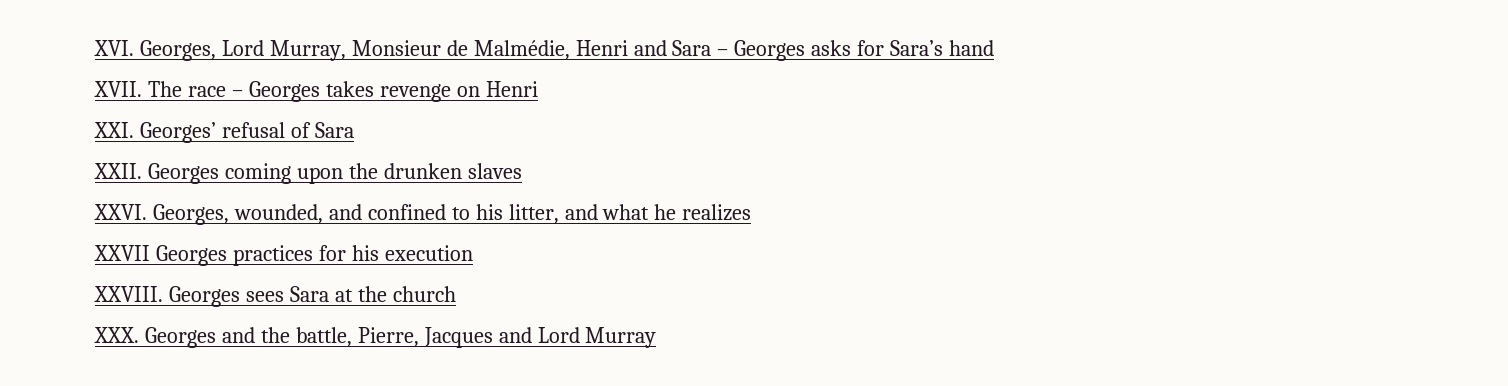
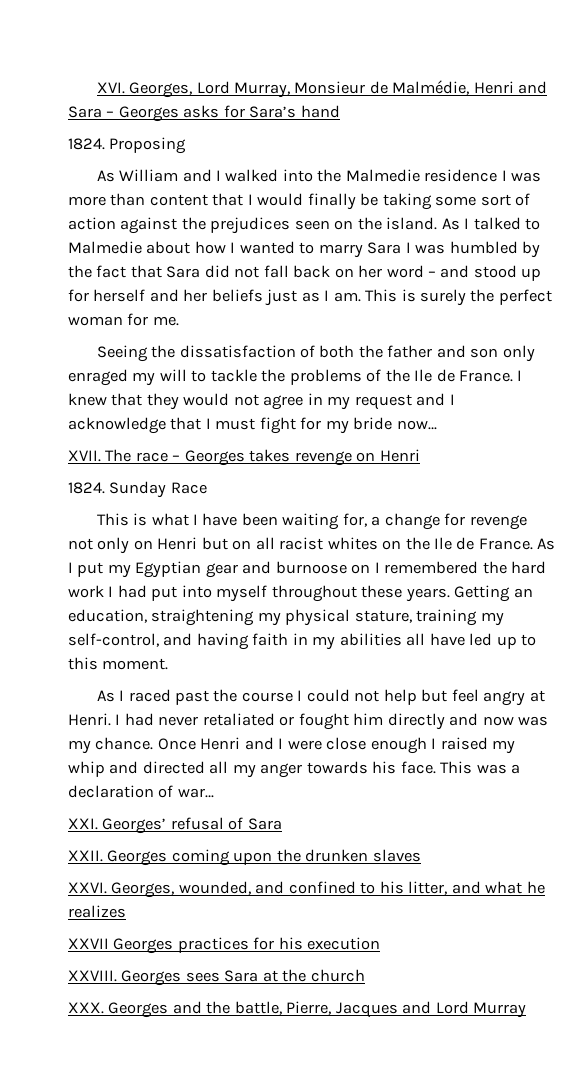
+ 1824. Proposing
+ As William and I walked into the Malmedie residence I was more than content that I would finally be taking some sort of action against the prejudices seen on the island. As I talked to Malmedie about how I wanted to marry Sara I was humbled by the fact that Sara did not fall back on her word – and stood up for herself and her beliefs just as I am. This is surely the perfect woman for me.
+ Seeing the dissatisfaction of both the father and son only enraged my will to tackle the problems of the Ile de France. I knew that they would not agree in my request and I acknowledge that I must fight for my bride now…
+ 1824. Sunday Race
+ This is what I have been waiting for, a change for revenge not only on Henri but on all racist whites on the Ile de France. As I put my Egyptian gear and burnoose on I remembered the hard work I had put into myself throughout these years. Getting an education, straightening my physical stature, training my self-control, and having faith in my abilities all have led up to this moment.
+ As I raced past the course I could not help but feel angry at Henri. I had never retaliated or fought him directly and now was my chance. Once Henri and I were close enough I raised my whip and directed all my anger towards his face. This was a declaration of war…

